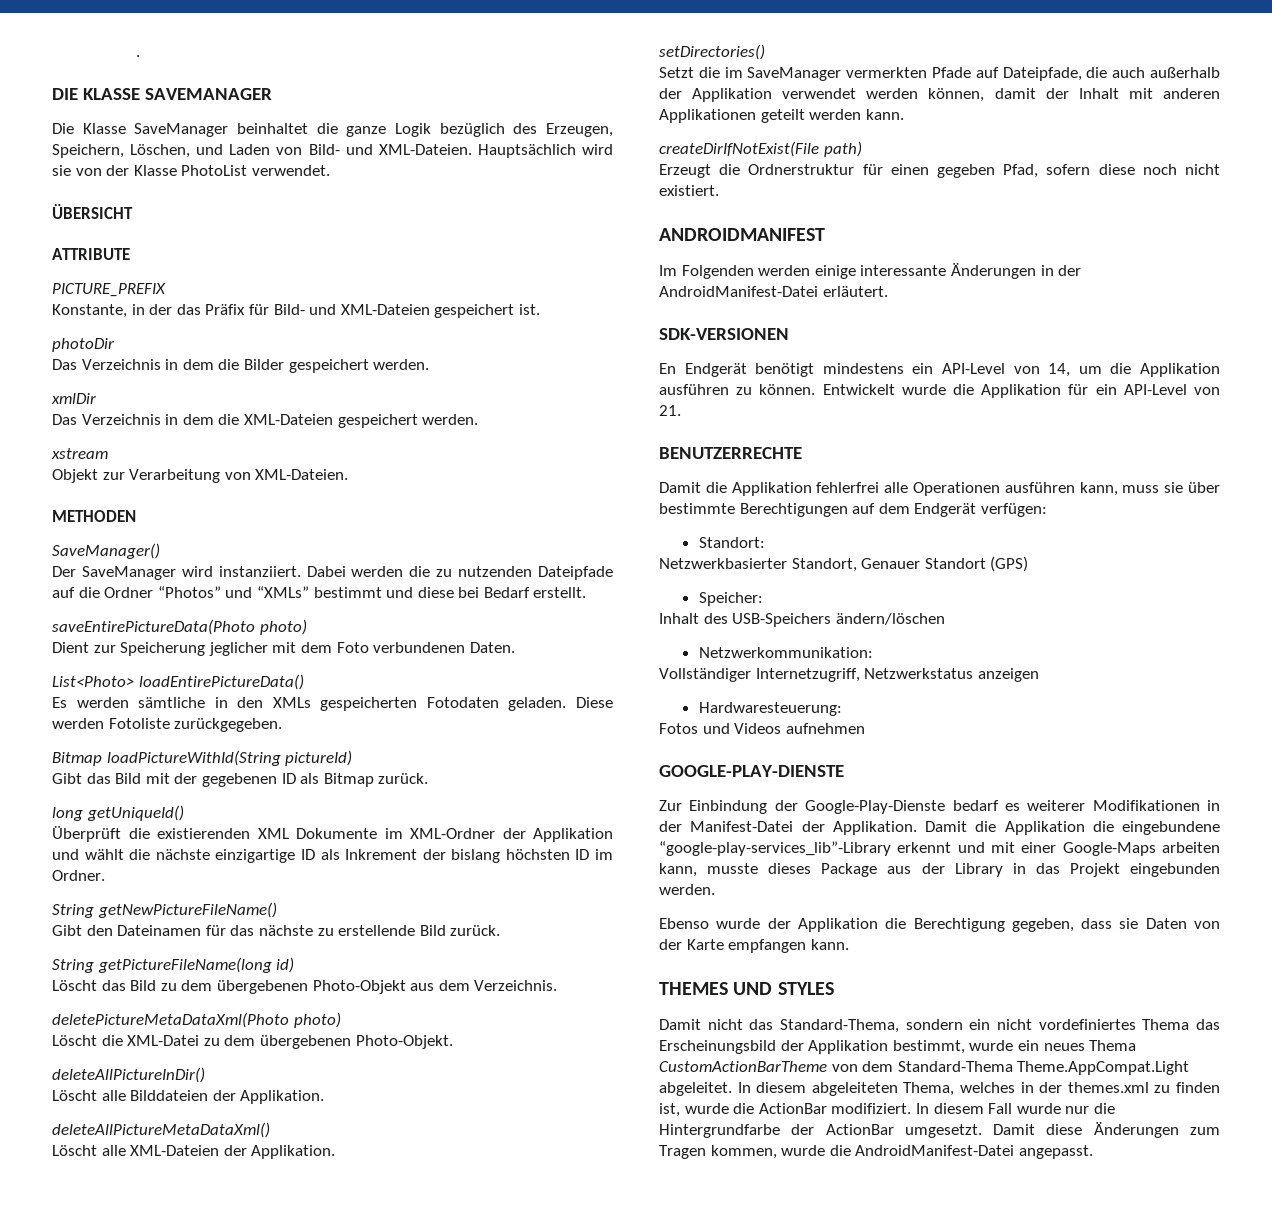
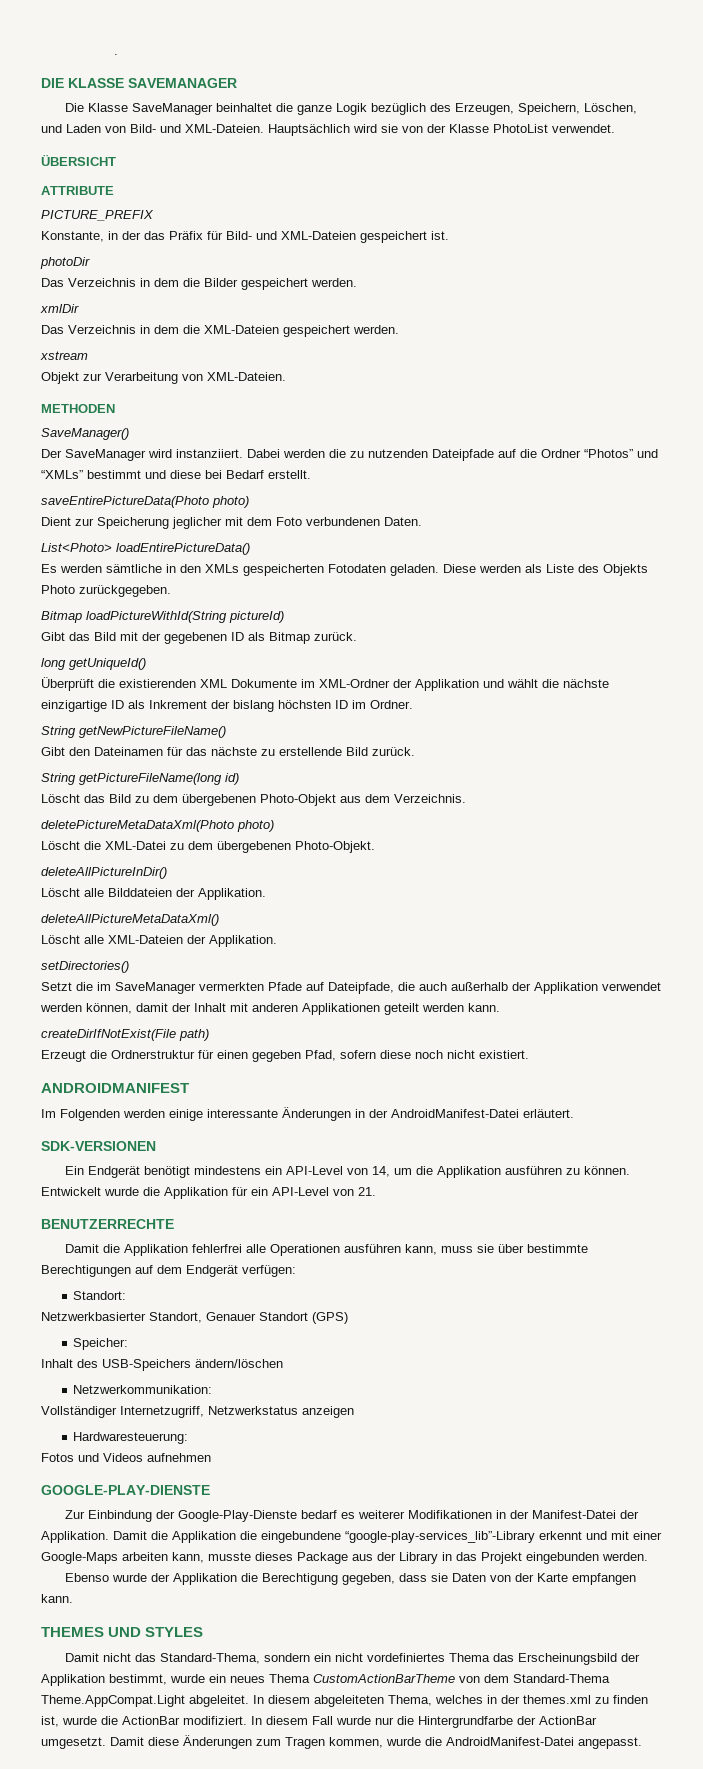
- Diese werden Fotoliste zurückgegeben.
+ Diese werden als Liste des Objekts Photo zurückgegeben.
- En Endgerät benötigt mindestens ein API-Level von 14, um die Applikation ausführen zu können.
+ Ein Endgerät benötigt mindestens ein API-Level von 14, um die Applikation ausführen zu können.

